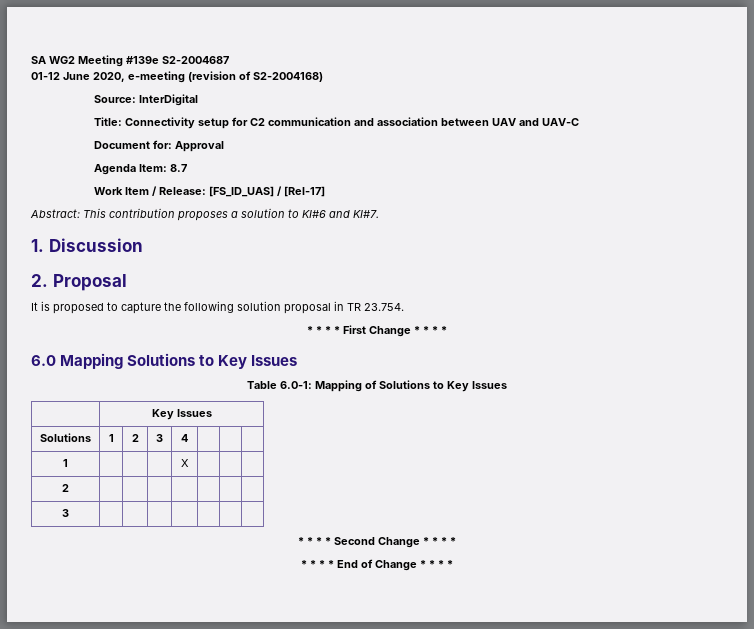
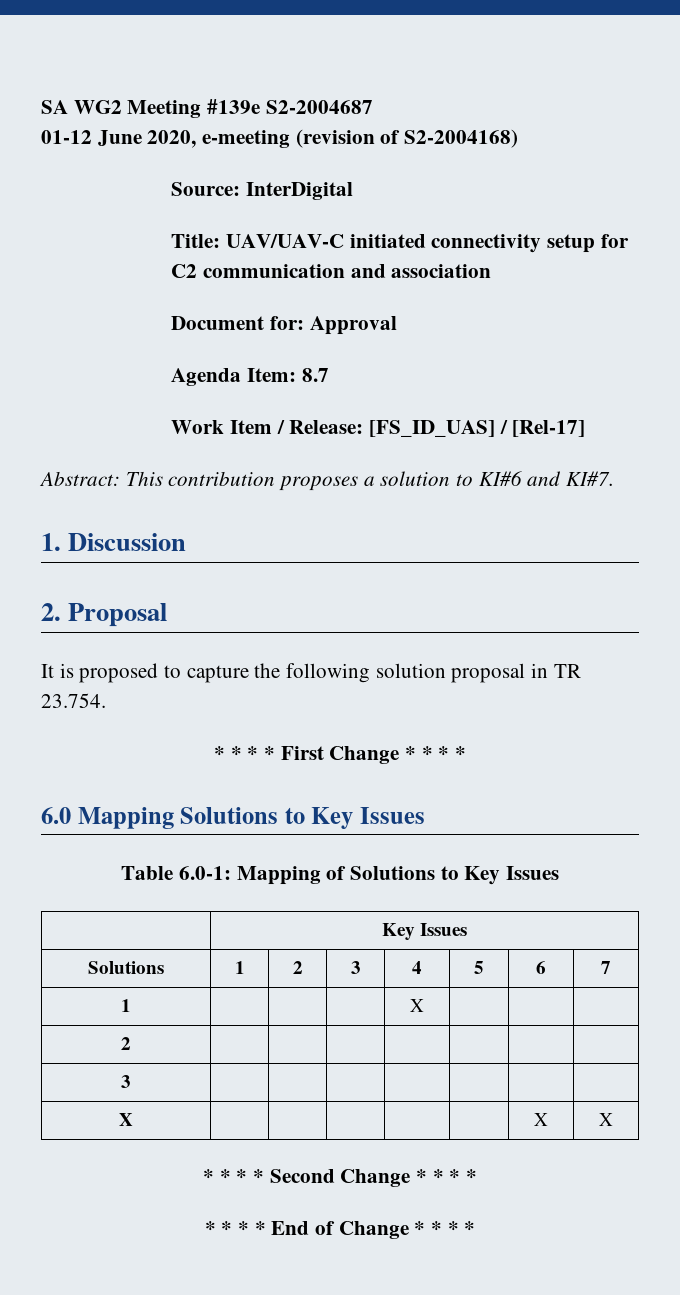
- Title: Connectivity setup for C2 communication and association between UAV and UAV-C
+ Title: UAV/UAV-C initiated connectivity setup for C2 communication and association
- Solutions | 1 | 2 | 3 | 4 | | |
+ Solutions | 1 | 2 | 3 | 4 | 5 | 6 | 7
+ X | | | | | | X | X

